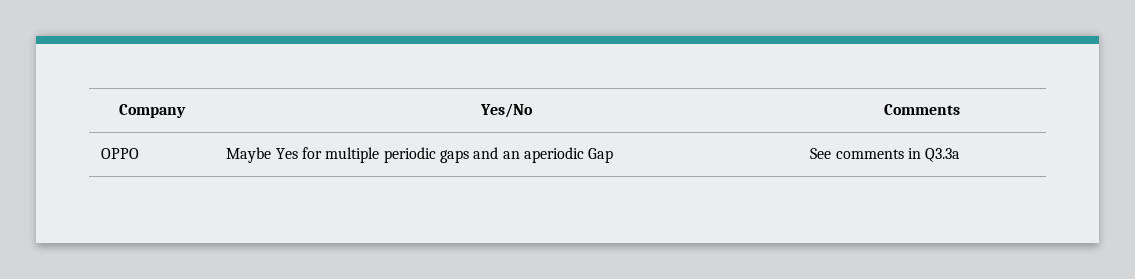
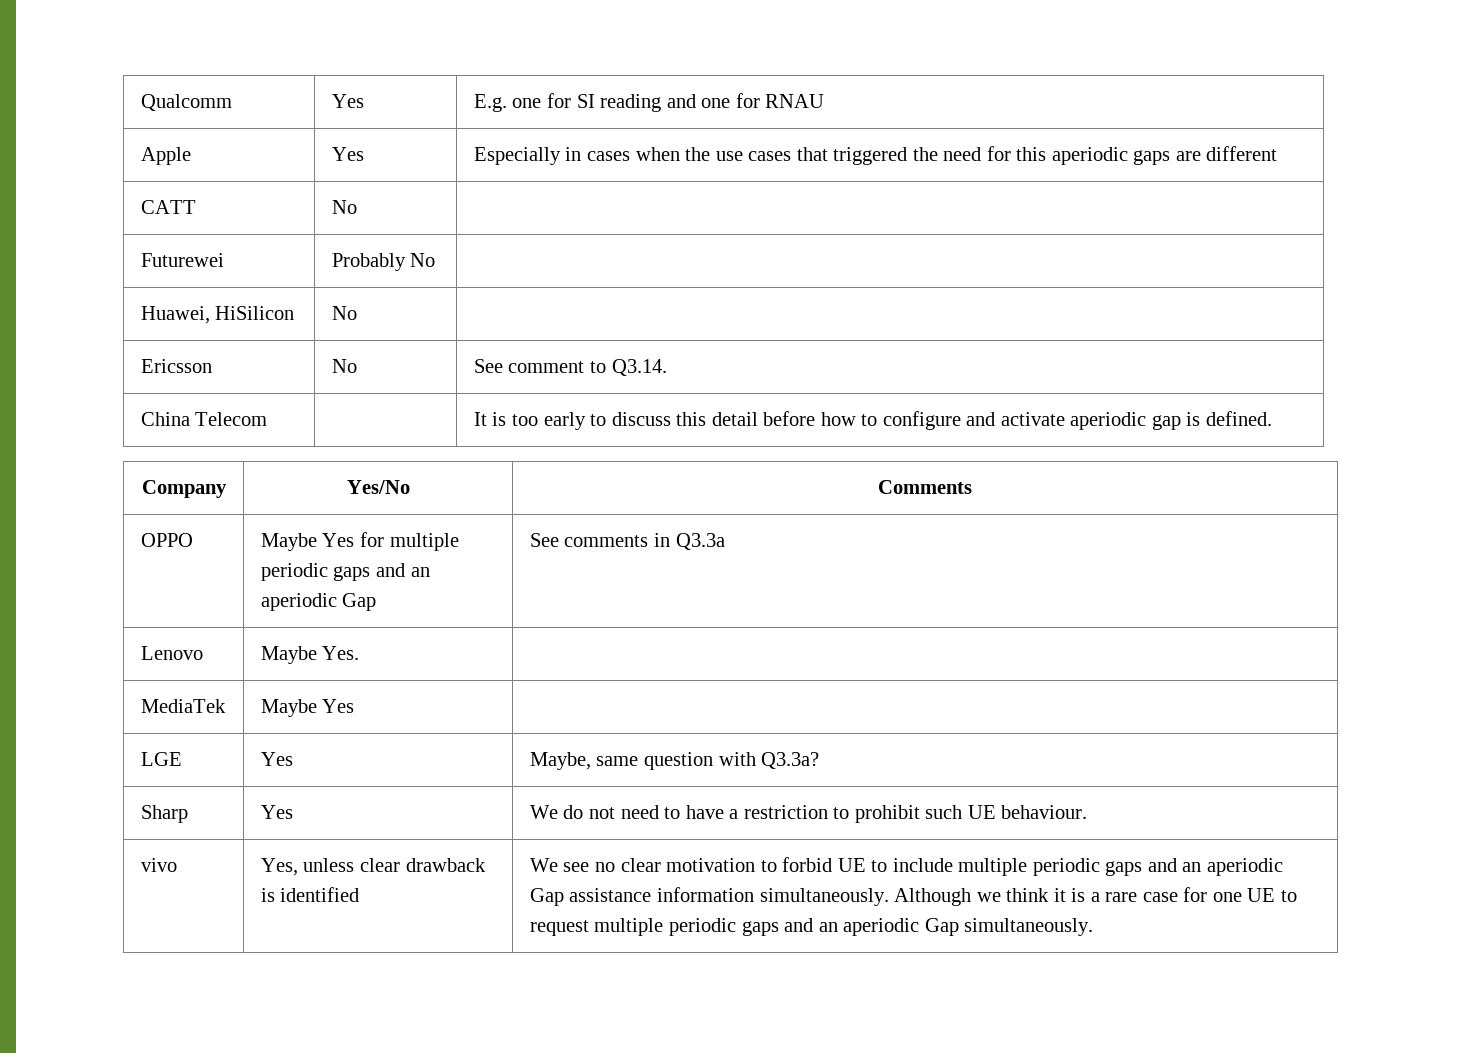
+ Qualcomm | Yes | E.g. one for SI reading and one for RNAU
+ Apple | Yes | Especially in cases when the use cases that triggered the need for this aperiodic gaps are different
+ CATT | No |
+ Futurewei | Probably No |
+ Huawei, HiSilicon | No |
+ Ericsson | No | See comment to Q3.14.
+ China Telecom | | It is too early to discuss this detail before how to configure and activate aperiodic gap is defined.
+ Lenovo | Maybe Yes. |
+ MediaTek | Maybe Yes |
+ LGE | Yes | Maybe, same question with Q3.3a?
+ Sharp | Yes | We do not need to have a restriction to prohibit such UE behaviour.
+ vivo | Yes, unless clear drawback is identified | We see no clear motivation to forbid UE to include multiple periodic gaps and an aperiodic Gap assistance information simultaneously. Although we think it is a rare case for one UE to request multiple periodic gaps and an aperiodic Gap simultaneously.

